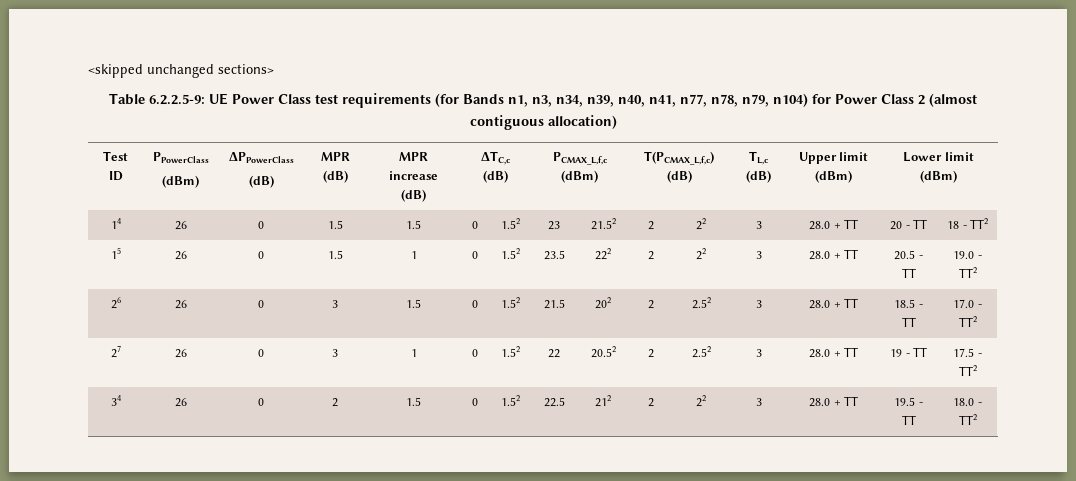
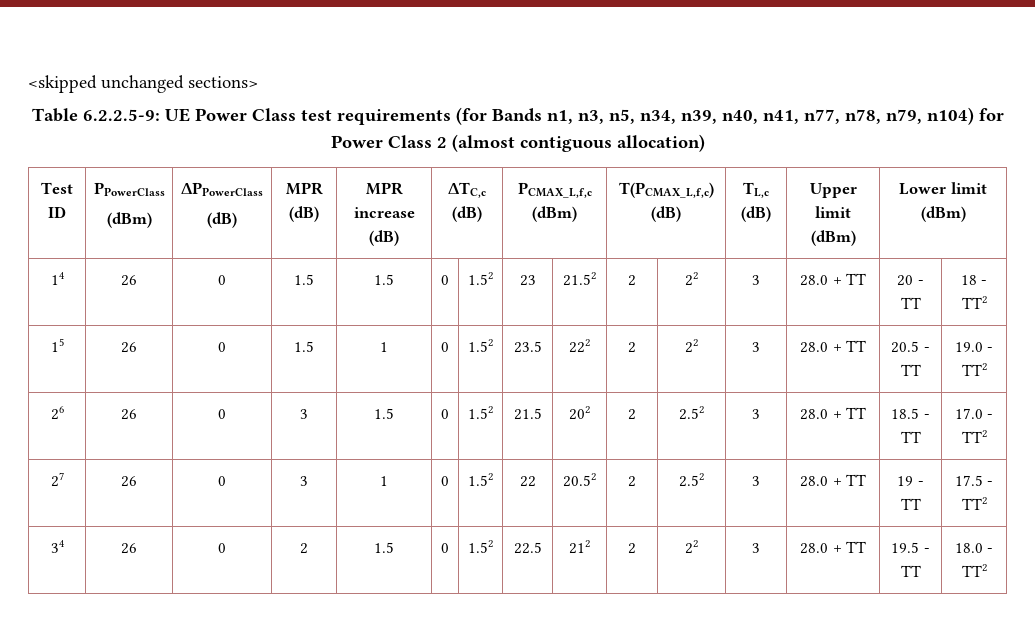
- Table 6.2.2.5-9: UE Power Class test requirements (for Bands n1, n3, n34, n39, n40, n41, n77, n78, n79, n104) for Power Class 2 (almost contiguous allocation)
+ Table 6.2.2.5-9: UE Power Class test requirements (for Bands n1, n3, n5, n34, n39, n40, n41, n77, n78, n79, n104) for Power Class 2 (almost contiguous allocation)

